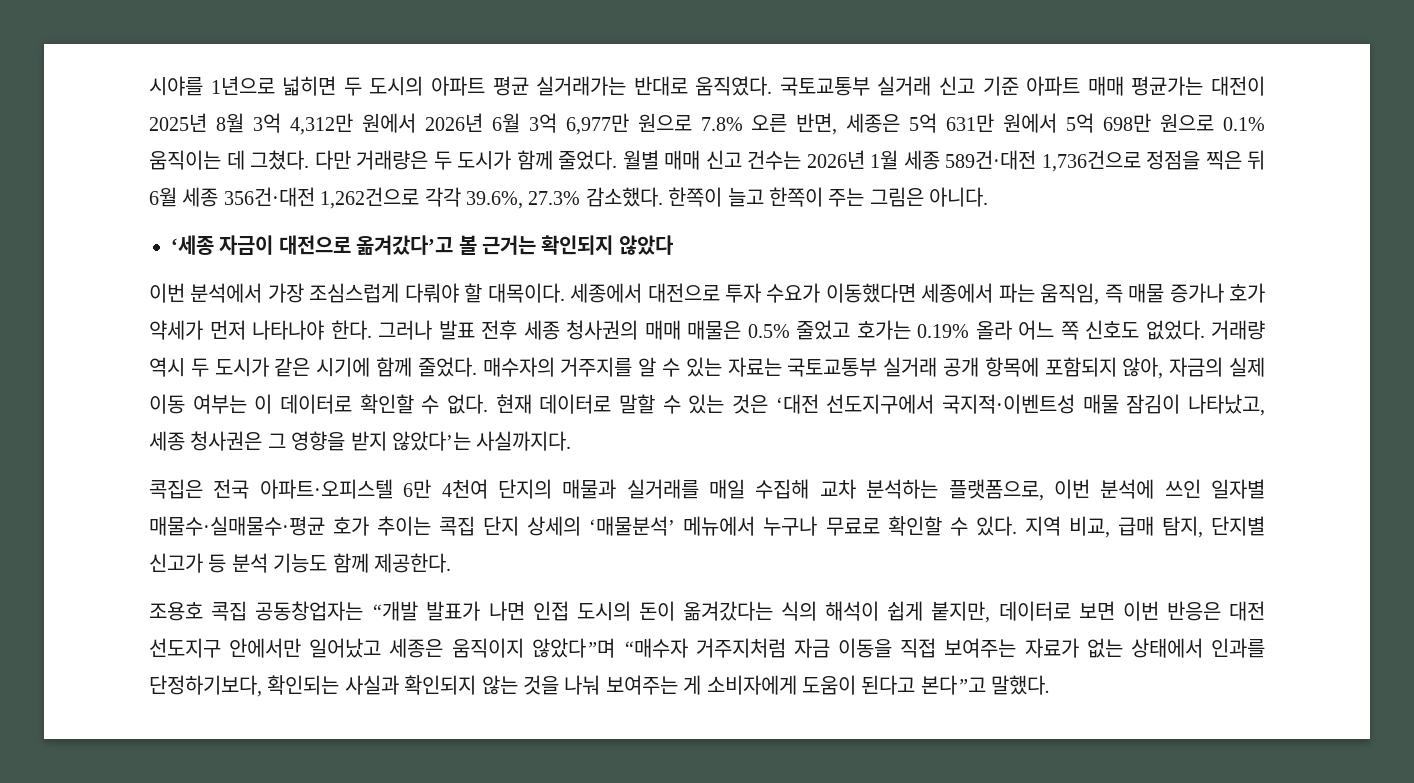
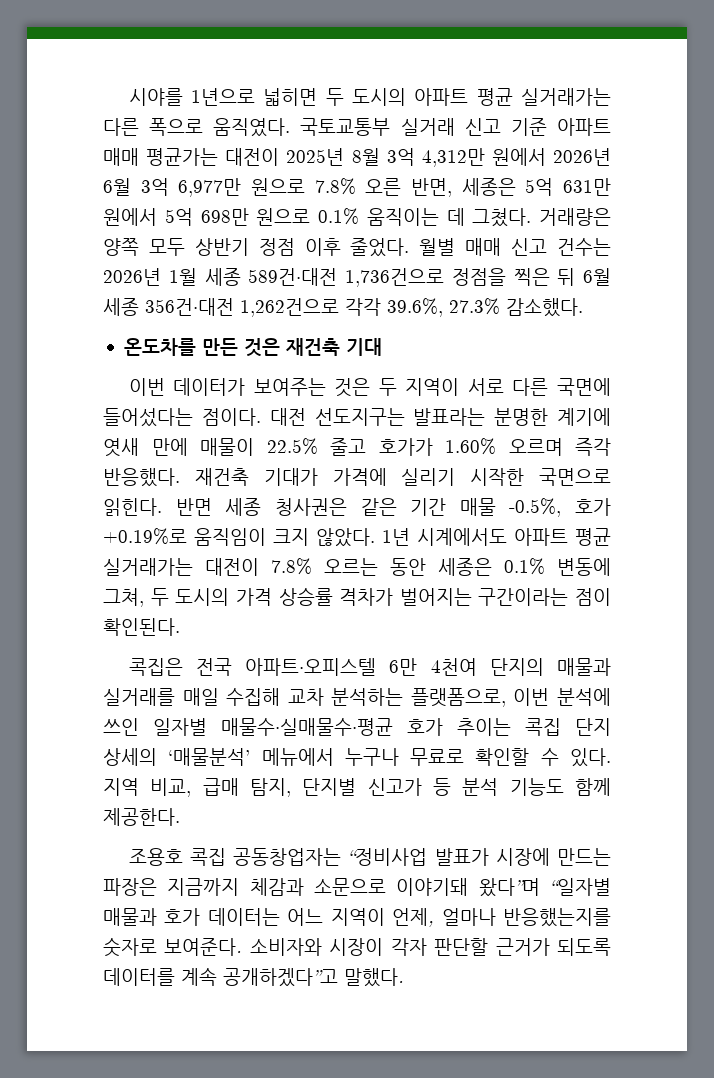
- 시야를 1년으로 넓히면 두 도시의 아파트 평균 실거래가는 반대로 움직였다.
+ 시야를 1년으로 넓히면 두 도시의 아파트 평균 실거래가는 다른 폭으로 움직였다.
- 다만 거래량은 두 도시가 함께 줄었다.
+ 거래량은 양쪽 모두 상반기 정점 이후 줄었다.
- 월별 매매 신고 건수는 2026년 1월 세종 589건·대전 1,736건으로 정점을 찍은 뒤 6월 세종 356건·대전 1,262건으로 각각 39.6%, 27.3% 감소했다. 한쪽이 늘고 한쪽이 주는 그림은 아니다.
- ‘세종 자금이 대전으로 옮겨갔다’고 볼 근거는 확인되지 않았다
- 이번 분석에서 가장 조심스럽게 다뤄야 할 대목이다. 세종에서 대전으로 투자 수요가 이동했다면 세종에서 파는 움직임, 즉 매물 증가나 호가 약세가 먼저 나타나야 한다. 그러나 발표 전후 세종 청사권의 매매 매물은 0.5% 줄었고 호가는 0.19% 올라 어느 쪽 신호도 없었다. 거래량 역시 두 도시가 같은 시기에 함께 줄었다. 매수자의 거주지를 알 수 있는 자료는 국토교통부 실거래 공개 항목에 포함되지 않아, 자금의 실제 이동 여부는 이 데이터로 확인할 수 없다. 현재 데이터로 말할 수 있는 것은 ‘대전 선도지구에서 국지적·이벤트성 매물 잠김이 나타났고, 세종 청사권은 그 영향을 받지 않았다’는 사실까지다.
+ 월별 매매 신고 건수는 2026년 1월 세종 589건·대전 1,736건으로 정점을 찍은 뒤 6월 세종 356건·대전 1,262건으로 각각 39.6%, 27.3% 감소했다.
+ 온도차를 만든 것은 재건축 기대
+ 이번 데이터가 보여주는 것은 두 지역이 서로 다른 국면에 들어섰다는 점이다. 대전 선도지구는 발표라는 분명한 계기에 엿새 만에 매물이 22.5% 줄고 호가가 1.60% 오르며 즉각 반응했다. 재건축 기대가 가격에 실리기 시작한 국면으로 읽힌다. 반면 세종 청사권은 같은 기간 매물 -0.5%, 호가 +0.19%로 움직임이 크지 않았다. 1년 시계에서도 아파트 평균 실거래가는 대전이 7.8% 오르는 동안 세종은 0.1% 변동에 그쳐, 두 도시의 가격 상승률 격차가 벌어지는 구간이라는 점이 확인된다.
- 조용호 콕집 공동창업자는 “개발 발표가 나면 인접 도시의 돈이 옮겨갔다는 식의 해석이 쉽게 붙지만, 데이터로 보면 이번 반응은 대전 선도지구 안에서만 일어났고 세종은 움직이지 않았다”며 “매수자 거주지처럼 자금 이동을 직접 보여주는 자료가 없는 상태에서 인과를 단정하기보다, 확인되는 사실과 확인되지 않는 것을 나눠 보여주는 게 소비자에게 도움이 된다고 본다”고 말했다.
+ 조용호 콕집 공동창업자는 “정비사업 발표가 시장에 만드는 파장은 지금까지 체감과 소문으로 이야기돼 왔다”며 “일자별 매물과 호가 데이터는 어느 지역이 언제, 얼마나 반응했는지를 숫자로 보여준다. 소비자와 시장이 각자 판단할 근거가 되도록 데이터를 계속 공개하겠다”고 말했다.

